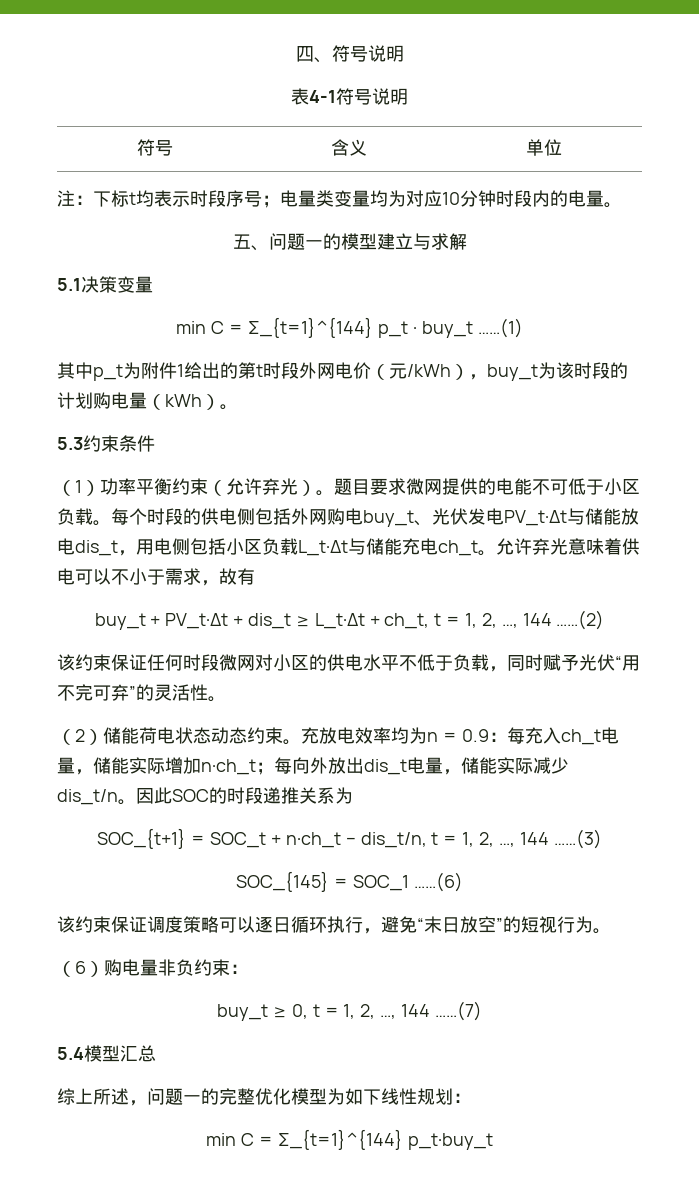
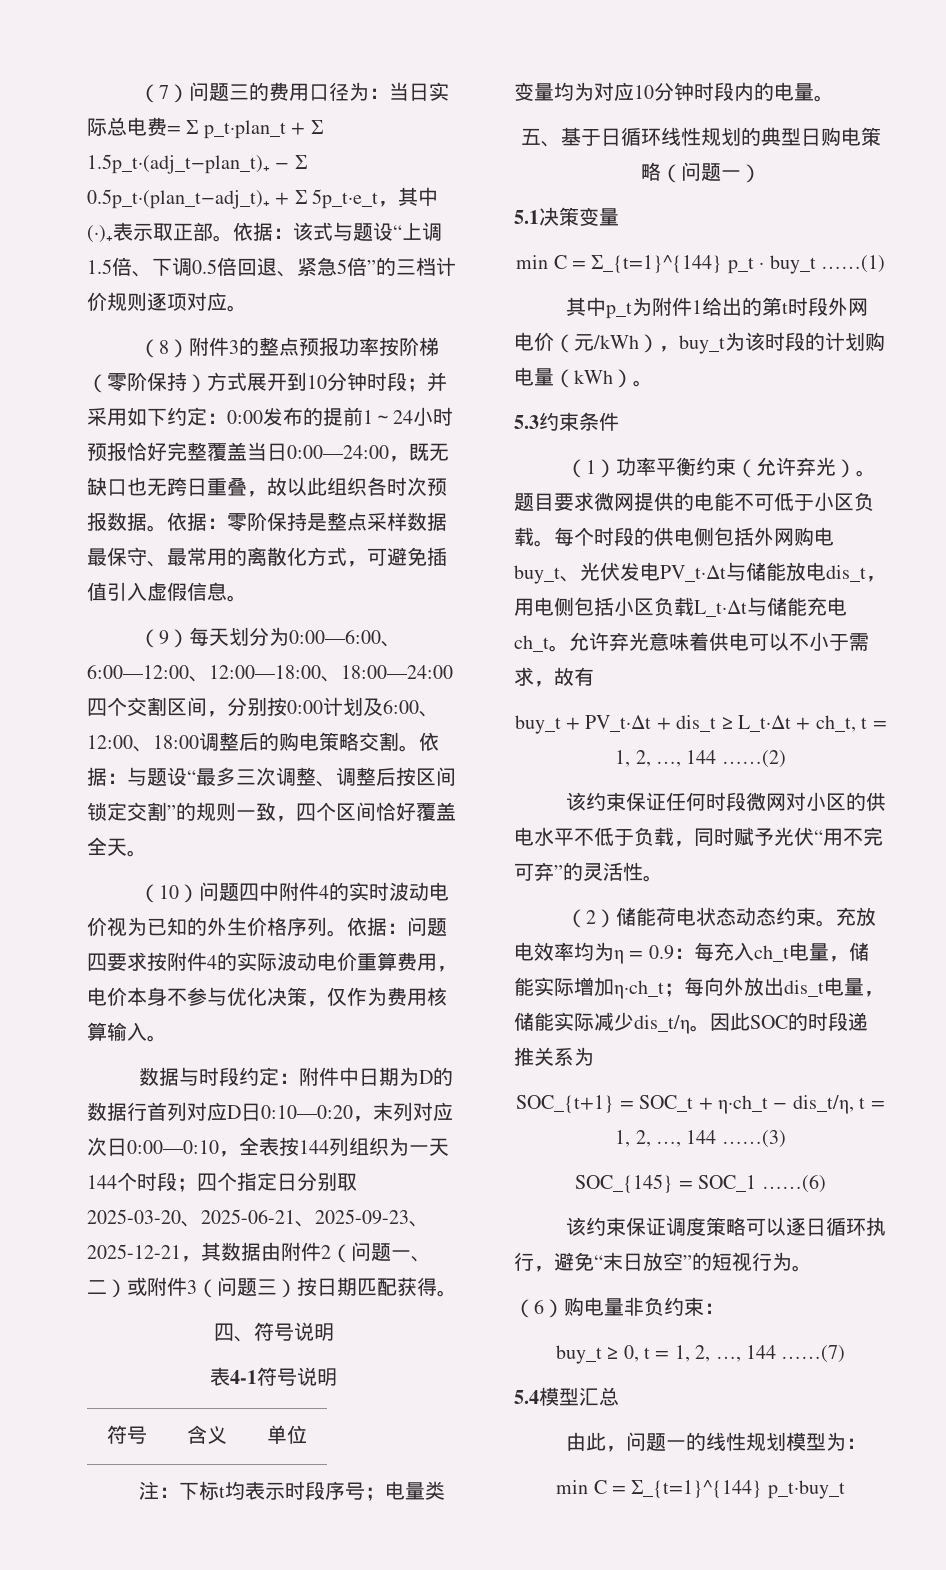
+ （7）问题三的费用口径为：当日实际总电费= Σ p_t·plan_t + Σ 1.5p_t·(adj_t−plan_t)₊ − Σ 0.5p_t·(plan_t−adj_t)₊ + Σ 5p_t·e_t，其中(·)₊表示取正部。依据：该式与题设“上调1.5倍、下调0.5倍回退、紧急5倍”的三档计价规则逐项对应。
+ （8）附件3的整点预报功率按阶梯（零阶保持）方式展开到10分钟时段；并采用如下约定：0:00发布的提前1～24小时预报恰好完整覆盖当日0:00—24:00，既无缺口也无跨日重叠，故以此组织各时次预报数据。依据：零阶保持是整点采样数据最保守、最常用的离散化方式，可避免插值引入虚假信息。
+ （9）每天划分为0:00—6:00、6:00—12:00、12:00—18:00、18:00—24:00四个交割区间，分别按0:00计划及6:00、12:00、18:00调整后的购电策略交割。依据：与题设“最多三次调整、调整后按区间锁定交割”的规则一致，四个区间恰好覆盖全天。
+ （10）问题四中附件4的实时波动电价视为已知的外生价格序列。依据：问题四要求按附件4的实际波动电价重算费用，电价本身不参与优化决策，仅作为费用核算输入。
+ 数据与时段约定：附件中日期为D的数据行首列对应D日0:10—0:20，末列对应次日0:00—0:10，全表按144列组织为一天144个时段；四个指定日分别取2025-03-20、2025-06-21、2025-09-23、2025-12-21，其数据由附件2（问题一、二）或附件3（问题三）按日期匹配获得。
- 五、问题一的模型建立与求解
+ 五、基于日循环线性规划的典型日购电策略（问题一）
- 综上所述，问题一的完整优化模型为如下线性规划：
+ 由此，问题一的线性规划模型为：

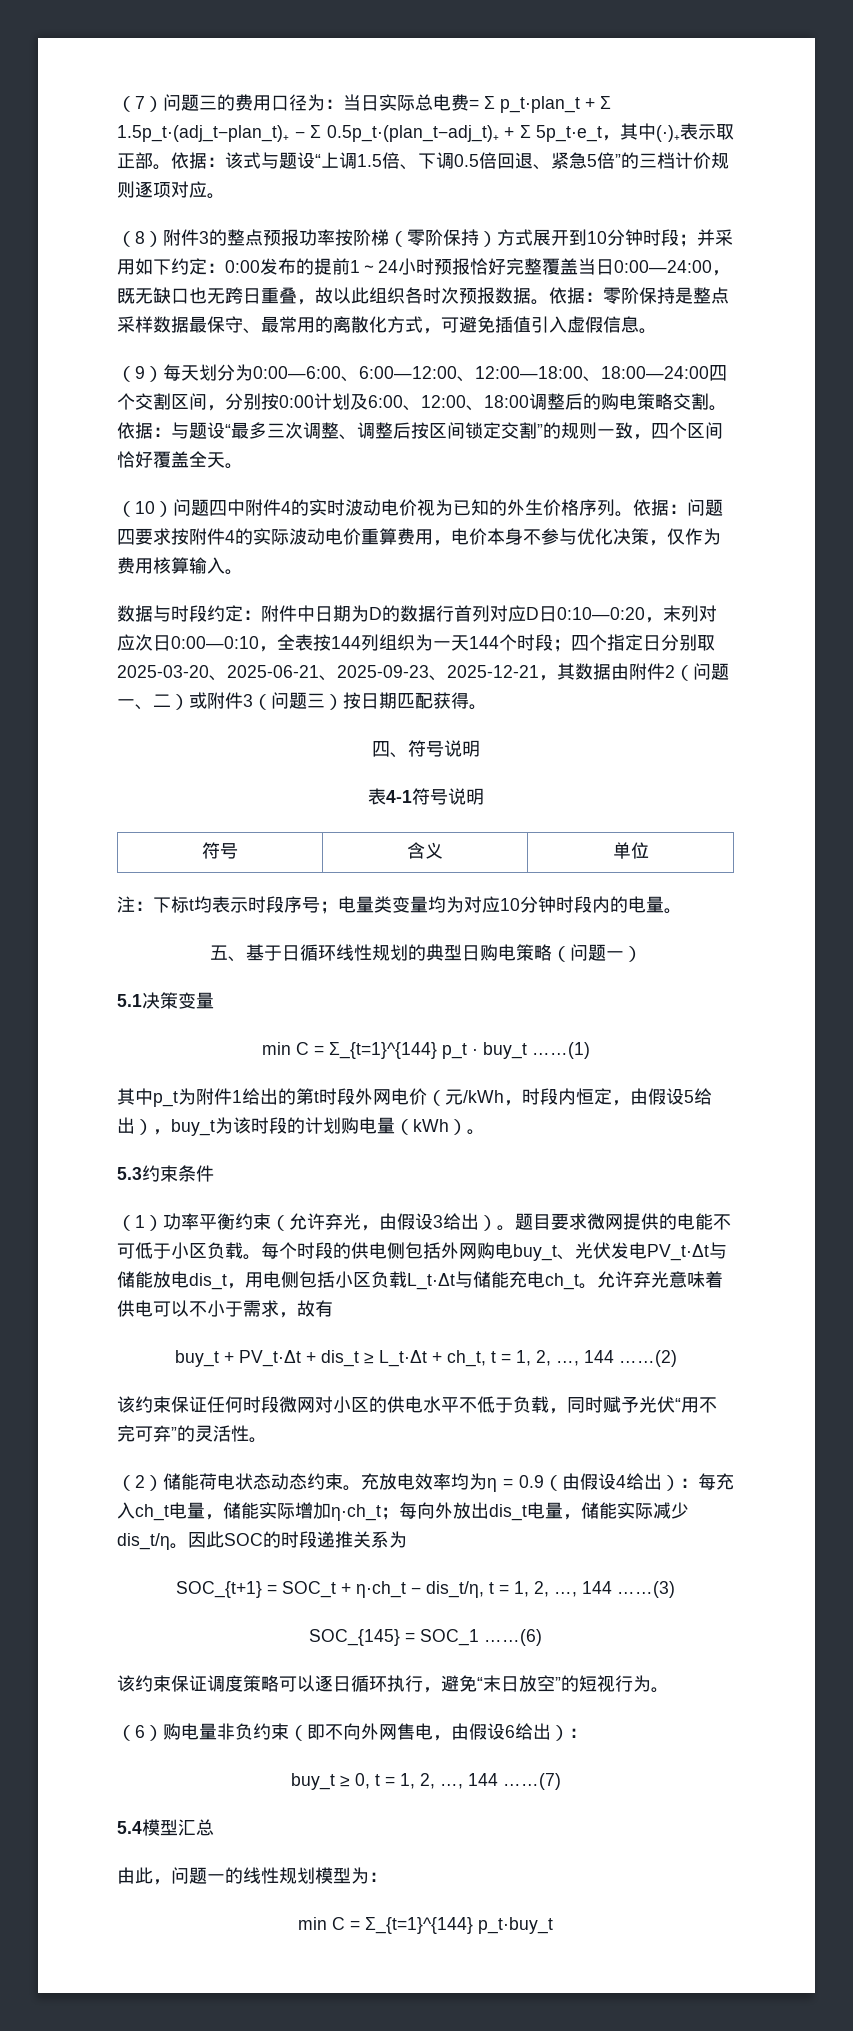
- 其中p_t为附件1给出的第t时段外网电价（元/kWh），buy_t为该时段的计划购电量（kWh）。
+ 其中p_t为附件1给出的第t时段外网电价（元/kWh，时段内恒定，由假设5给出），buy_t为该时段的计划购电量（kWh）。
- （1）功率平衡约束（允许弃光）。
+ （1）功率平衡约束（允许弃光，由假设3给出）。
- 充放电效率均为η = 0.9：每充入ch_t电量，储能实际增加η·ch_t；每向外放出dis_t电量，储能实际减少dis_t/η。
+ 充放电效率均为η = 0.9（由假设4给出）：每充入ch_t电量，储能实际增加η·ch_t；每向外放出dis_t电量，储能实际减少dis_t/η。
- （6）购电量非负约束：
+ （6）购电量非负约束（即不向外网售电，由假设6给出）：

